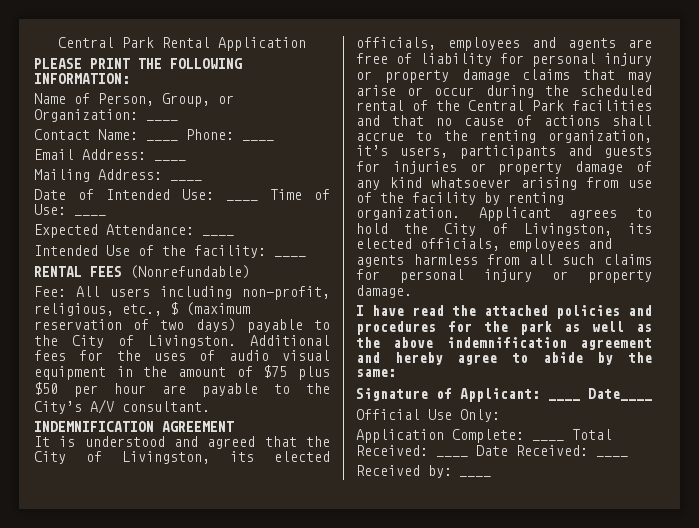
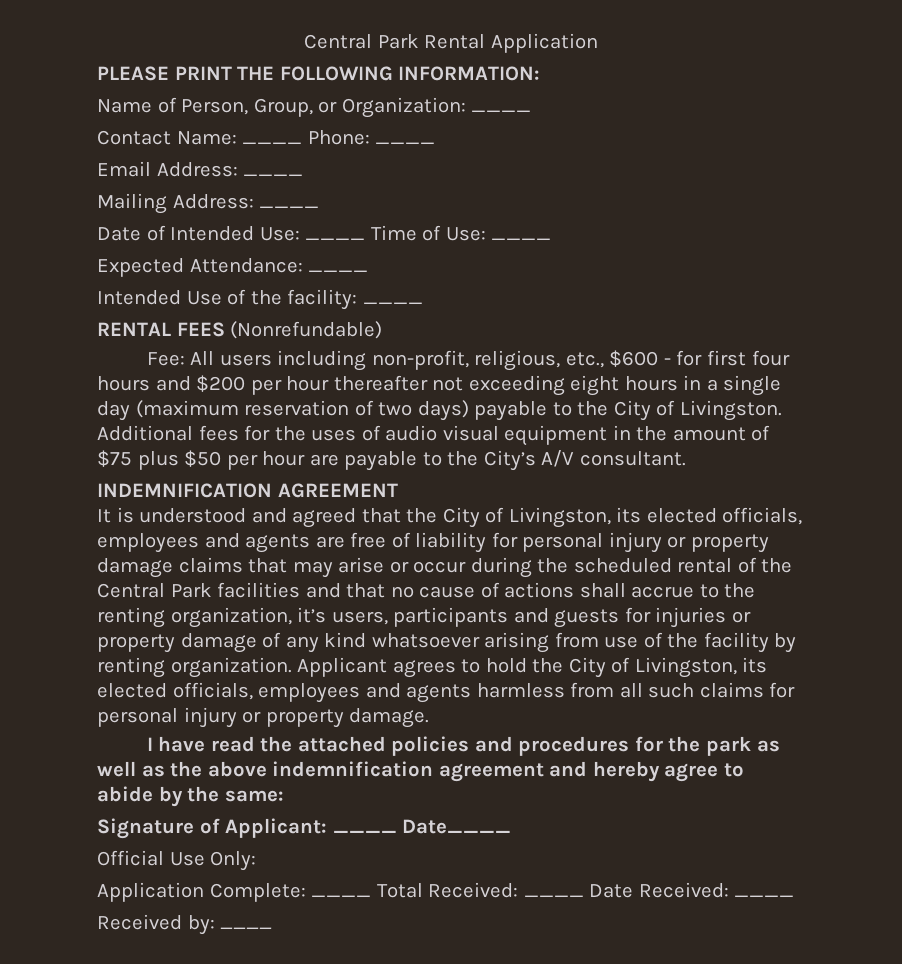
- Fee: All users including non-profit, religious, etc., $ (maximum reservation of two days) payable to the City of Livingston.
+ Fee: All users including non-profit, religious, etc., $600 - for first four hours and $200 per hour thereafter not exceeding eight hours in a single day (maximum reservation of two days) payable to the City of Livingston.

